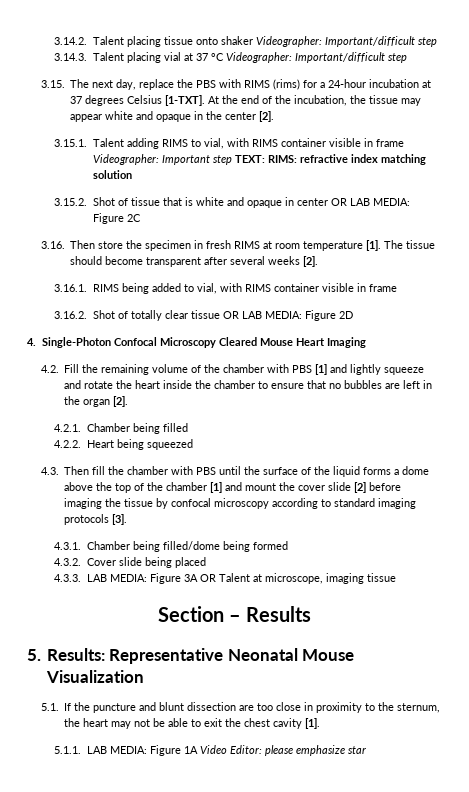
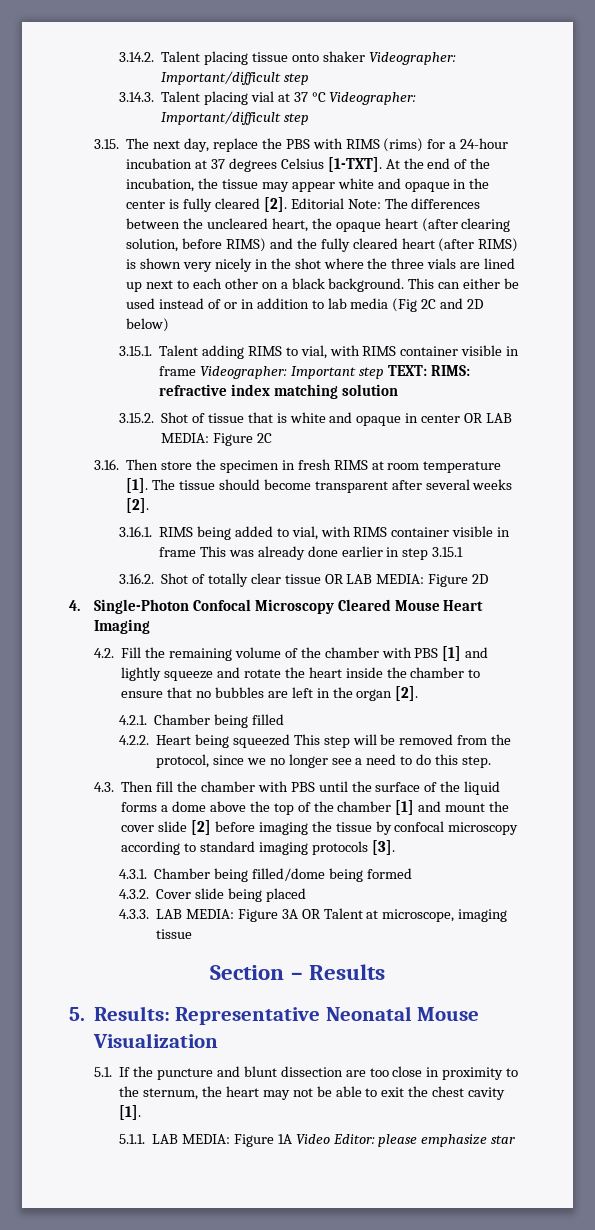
- At the end of the incubation, the tissue may appear white and opaque in the center [2].
+ At the end of the incubation, the tissue may appear white and opaque in the center is fully cleared [2]. Editorial Note: The differences between the uncleared heart, the opaque heart (after clearing solution, before RIMS) and the fully cleared heart (after RIMS) is shown very nicely in the shot where the three vials are lined up next to each other on a black background. This can either be used instead of or in addition to lab media (Fig 2C and 2D below)
- 3.16.1. RIMS being added to vial, with RIMS container visible in frame
+ 3.16.1. RIMS being added to vial, with RIMS container visible in frame This was already done earlier in step 3.15.1
- 4.2.2. Heart being squeezed
+ 4.2.2. Heart being squeezed This step will be removed from the protocol, since we no longer see a need to do this step.

